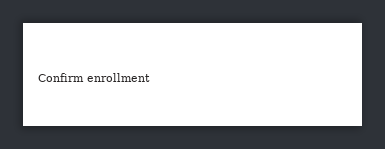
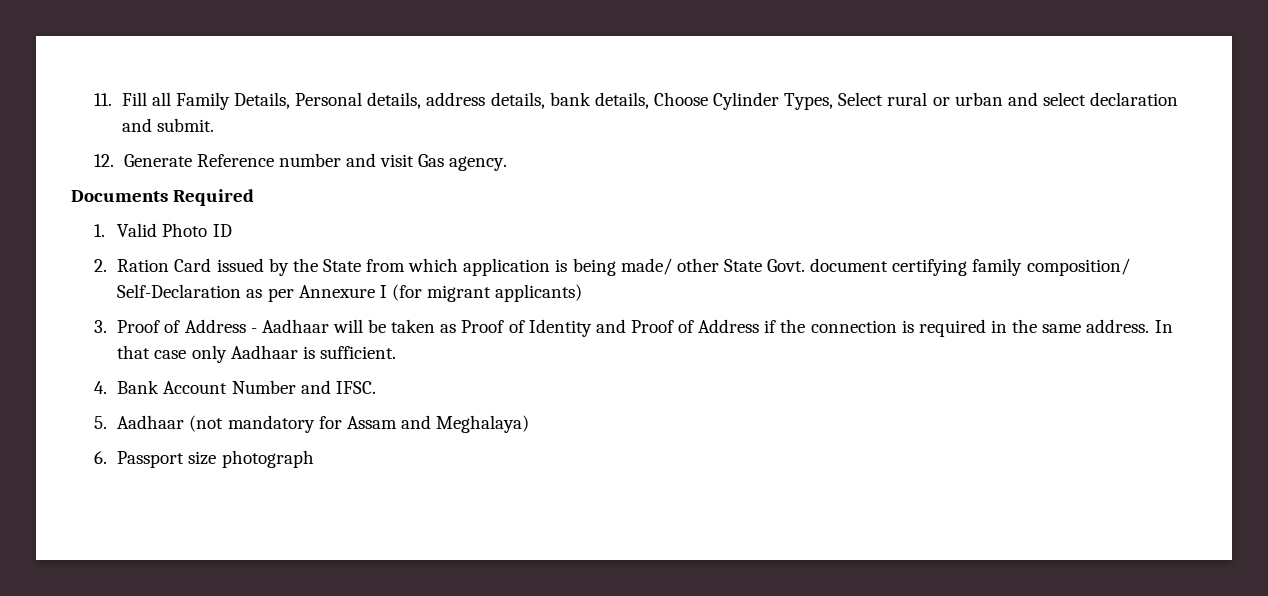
- Confirm enrollment
+ 11. Fill all Family Details, Personal details, address details, bank details, Choose Cylinder Types, Select rural or urban and select declaration and submit.
+ 12. Generate Reference number and visit Gas agency.
+ Documents Required
+ 1. Valid Photo ID
+ 2. Ration Card issued by the State from which application is being made/ other State Govt. document certifying family composition/ Self-Declaration as per Annexure I (for migrant applicants)
+ 3. Proof of Address - Aadhaar will be taken as Proof of Identity and Proof of Address if the connection is required in the same address. In that case only Aadhaar is sufficient.
+ 4. Bank Account Number and IFSC.
+ 5. Aadhaar (not mandatory for Assam and Meghalaya)
+ 6. Passport size photograph

